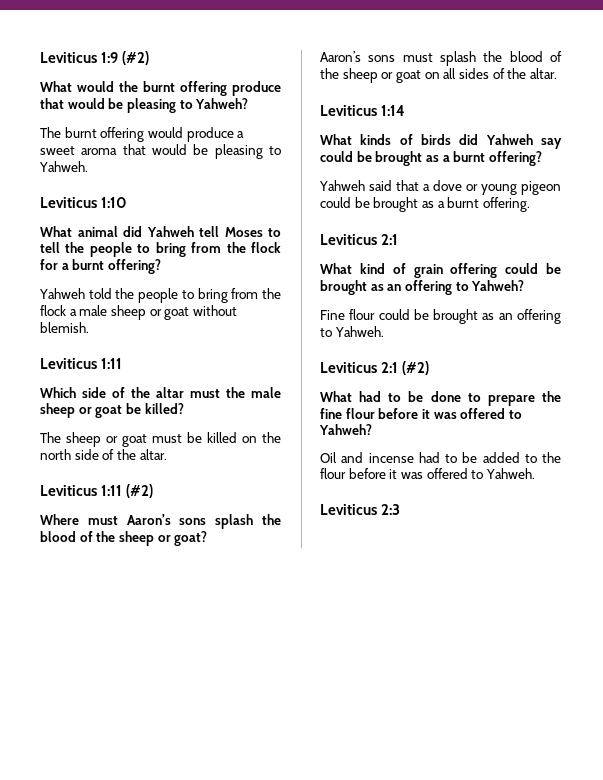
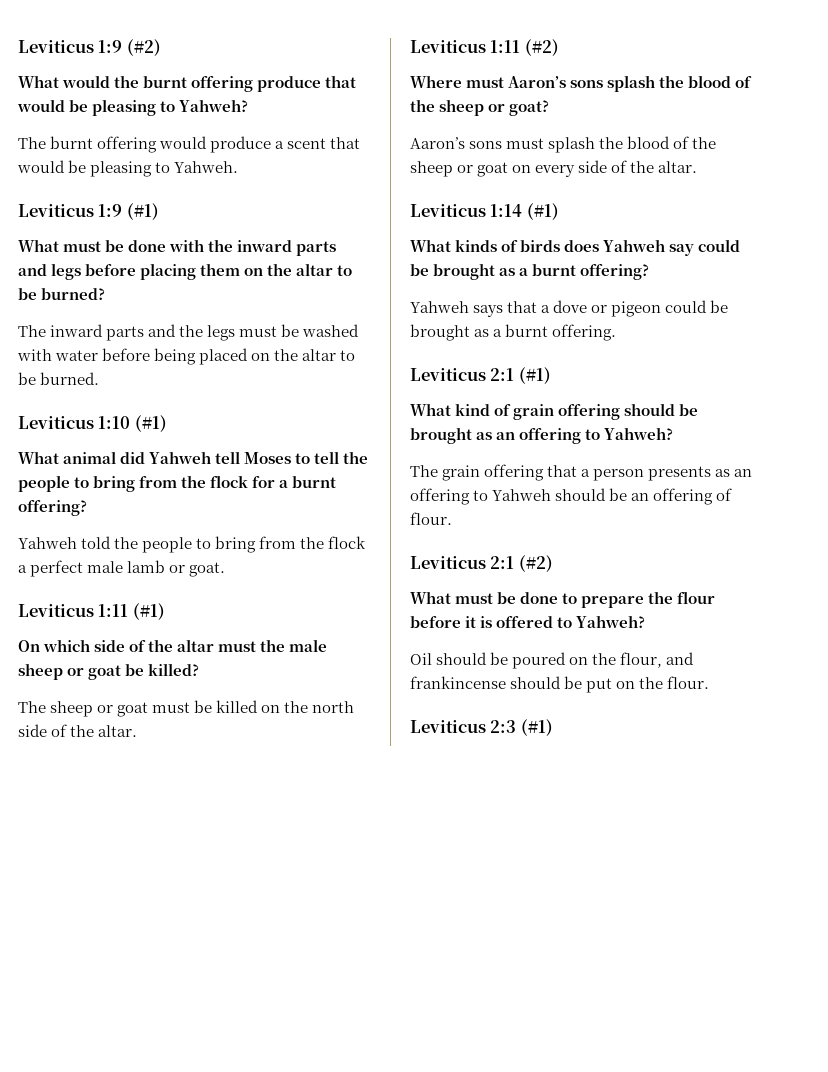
- The burnt offering would produce a sweet aroma that would be pleasing to Yahweh.
+ The burnt offering would produce a scent that would be pleasing to Yahweh.
+ Leviticus 1:9 (#1)
+ What must be done with the inward parts and legs before placing them on the altar to be burned?
+ The inward parts and the legs must be washed with water before being placed on the altar to be burned.
- Leviticus 1:10
+ Leviticus 1:10 (#1)
- Yahweh told the people to bring from the flock a male sheep or goat without blemish.
- Leviticus 1:11
- Which side of the altar must the male sheep or goat be killed?
+ Yahweh told the people to bring from the flock a perfect male lamb or goat.
+ Leviticus 1:11 (#1)
+ On which side of the altar must the male sheep or goat be killed?
- Aaron’s sons must splash the blood of the sheep or goat on all sides of the altar.
+ Aaron’s sons must splash the blood of the sheep or goat on every side of the altar.
- Leviticus 1:14
+ Leviticus 1:14 (#1)
- What kinds of birds did Yahweh say could be brought as a burnt offering?
+ What kinds of birds does Yahweh say could be brought as a burnt offering?
- Yahweh said that a dove or young pigeon could be brought as a burnt offering.
- Leviticus 2:1
+ Yahweh says that a dove or pigeon could be brought as a burnt offering.
+ Leviticus 2:1 (#1)
- What kind of grain offering could be brought as an offering to Yahweh?
+ What kind of grain offering should be brought as an offering to Yahweh?
- Fine flour could be brought as an offering to Yahweh.
+ The grain offering that a person presents as an offering to Yahweh should be an offering of flour.
- What had to be done to prepare the fine flour before it was offered to Yahweh?
+ What must be done to prepare the flour before it is offered to Yahweh?
- Oil and incense had to be added to the flour before it was offered to Yahweh.
+ Oil should be poured on the flour, and frankincense should be put on the flour.
- Leviticus 2:3
+ Leviticus 2:3 (#1)

